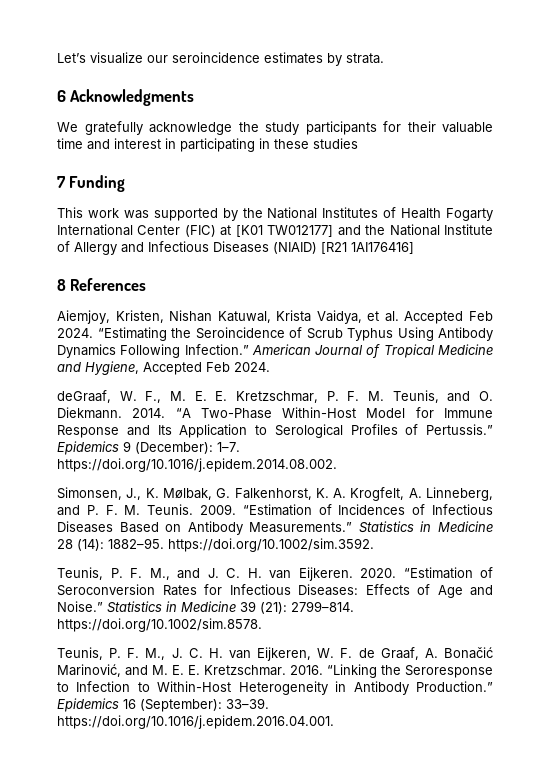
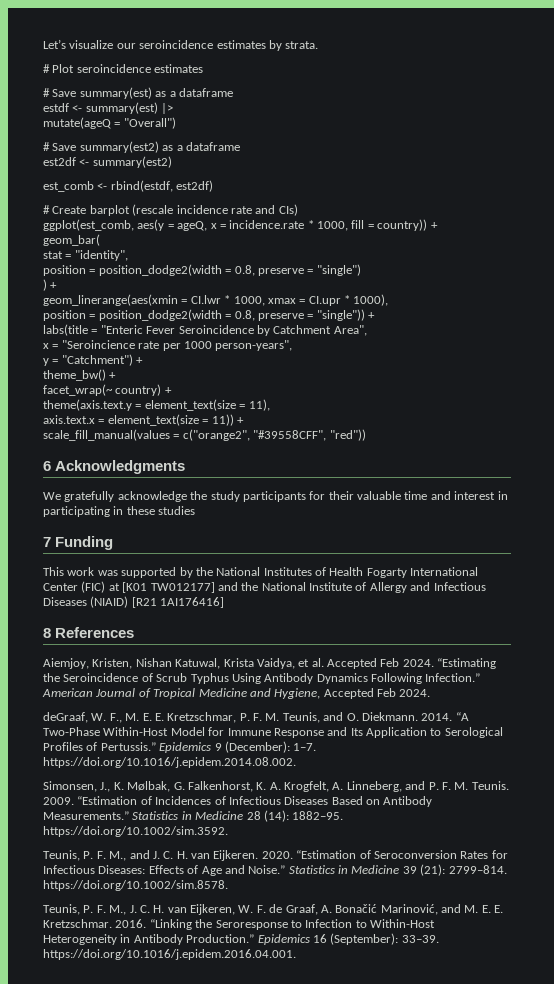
+ # Plot seroincidence estimates
+ # Save summary(est) as a dataframe
+ estdf <- summary(est) |>
+ mutate(ageQ = "Overall")
+ # Save summary(est2) as a dataframe
+ est2df <- summary(est2)
+ est_comb <- rbind(estdf, est2df)
+ # Create barplot (rescale incidence rate and CIs)
+ ggplot(est_comb, aes(y = ageQ, x = incidence.rate * 1000, fill = country)) +
+ geom_bar(
+ stat = "identity",
+ position = position_dodge2(width = 0.8, preserve = "single")
+ ) +
+ geom_linerange(aes(xmin = CI.lwr * 1000, xmax = CI.upr * 1000),
+ position = position_dodge2(width = 0.8, preserve = "single")) +
+ labs(title = "Enteric Fever Seroincidence by Catchment Area",
+ x = "Seroincience rate per 1000 person-years",
+ y = "Catchment") +
+ theme_bw() +
+ facet_wrap(~ country) +
+ theme(axis.text.y = element_text(size = 11),
+ axis.text.x = element_text(size = 11)) +
+ scale_fill_manual(values = c("orange2", "#39558CFF", "red"))

